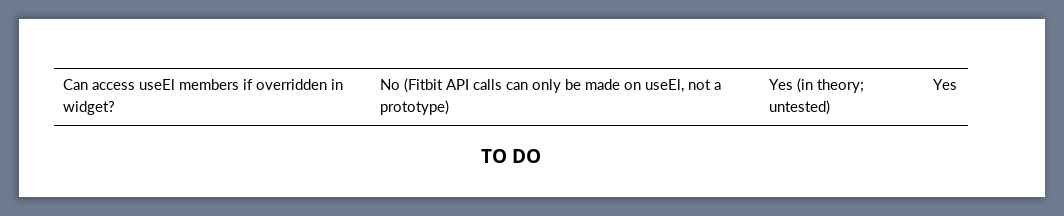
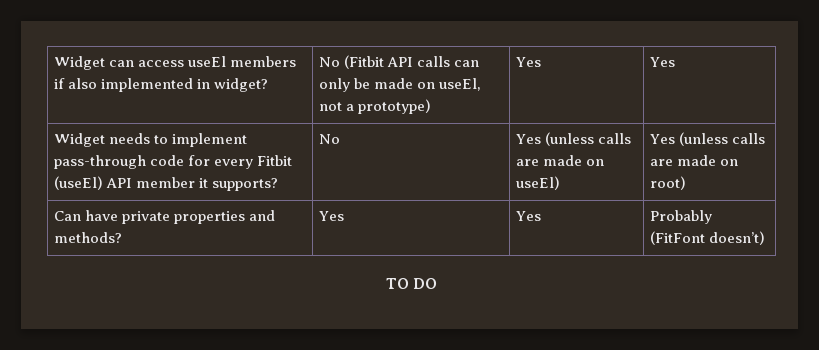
- Can access useEl members if overridden in widget? | No (Fitbit API calls can only be made on useEl, not a prototype) | Yes (in theory; untested) | Yes
+ Widget can access useEl members if also implemented in widget? | No (Fitbit API calls can only be made on useEl, not a prototype) | Yes | Yes
+ Widget needs to implement pass-through code for every Fitbit (useEl) API member it supports? | No | Yes (unless calls are made on useEl) | Yes (unless calls are made on root)
+ Can have private properties and methods? | Yes | Yes | Probably (FitFont doesn’t)

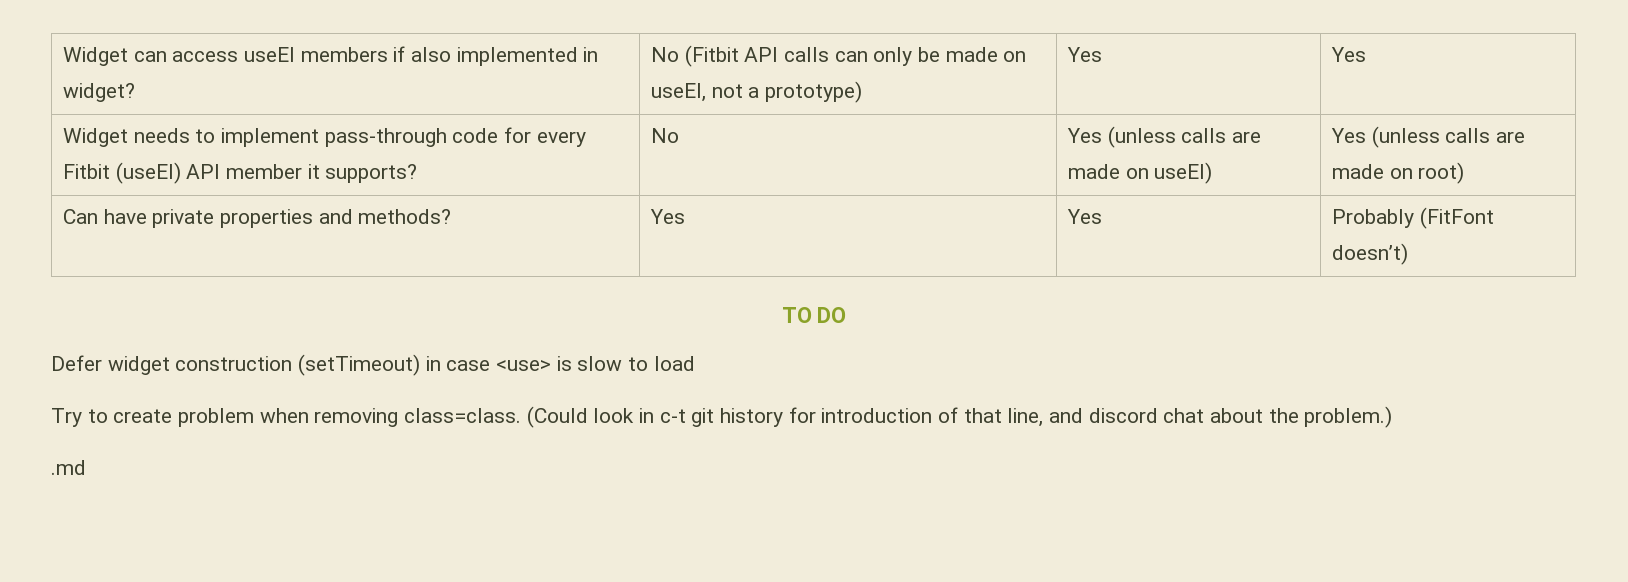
+ Defer widget construction (setTimeout) in case <use> is slow to load
+ Try to create problem when removing class=class. (Could look in c-t git history for introduction of that line, and discord chat about the problem.)
+ .md

